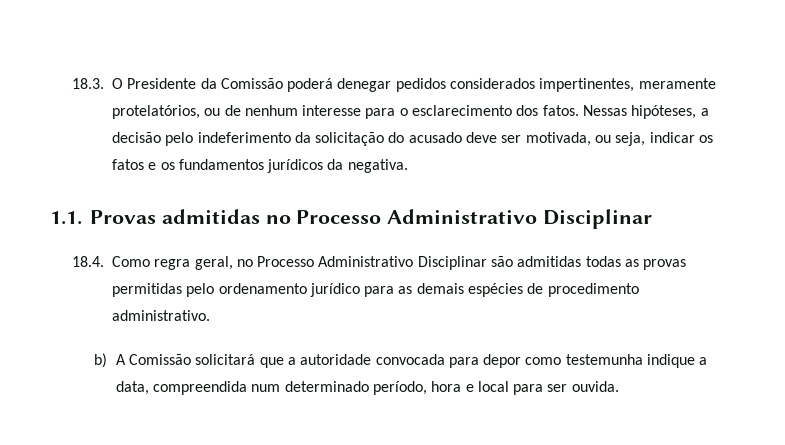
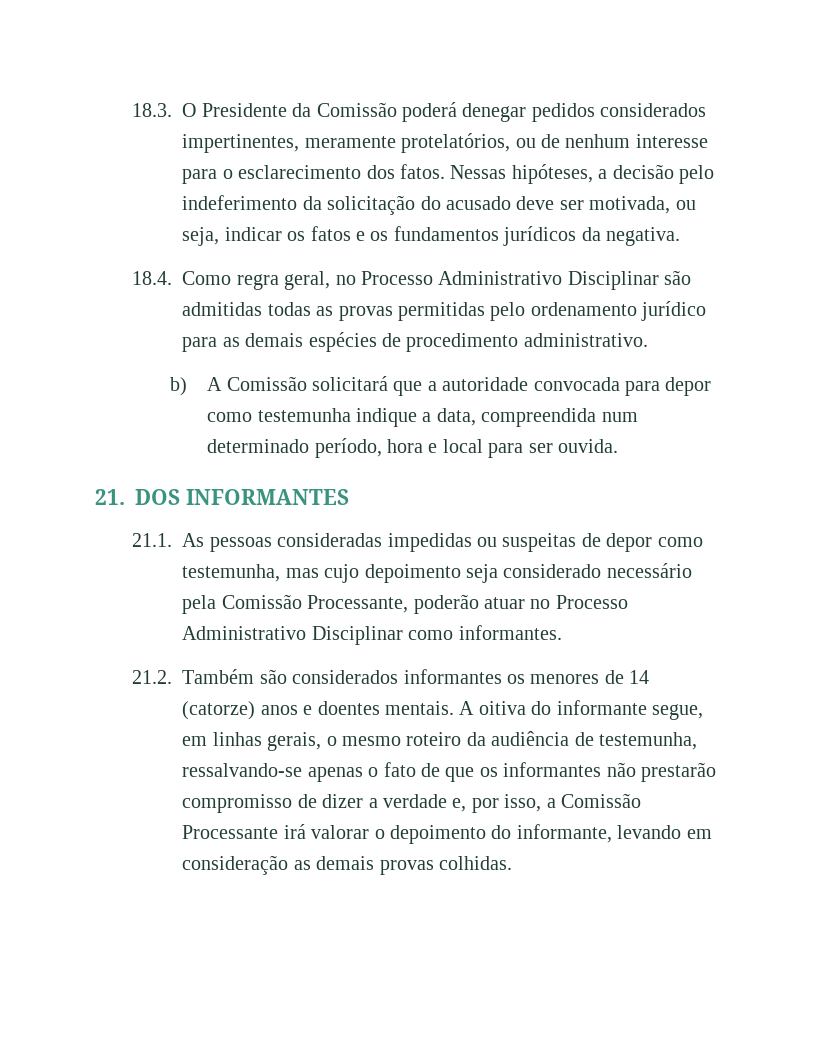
- 1.1. Provas admitidas no Processo Administrativo Disciplinar
+ 21. DOS INFORMANTES
+ 21.1. As pessoas consideradas impedidas ou suspeitas de depor como testemunha, mas cujo depoimento seja considerado necessário pela Comissão Processante, poderão atuar no Processo Administrativo Disciplinar como informantes.
+ 21.2. Também são considerados informantes os menores de 14 (catorze) anos e doentes mentais. A oitiva do informante segue, em linhas gerais, o mesmo roteiro da audiência de testemunha, ressalvando-se apenas o fato de que os informantes não prestarão compromisso de dizer a verdade e, por isso, a Comissão Processante irá valorar o depoimento do informante, levando em consideração as demais provas colhidas.

